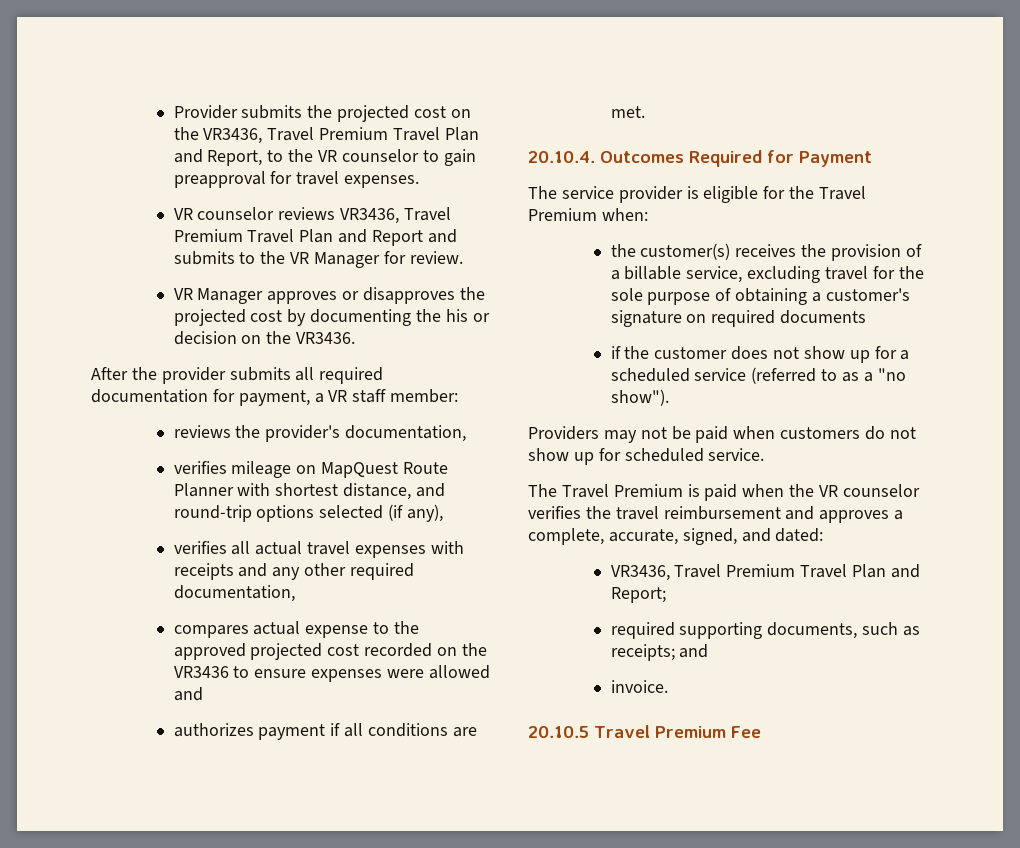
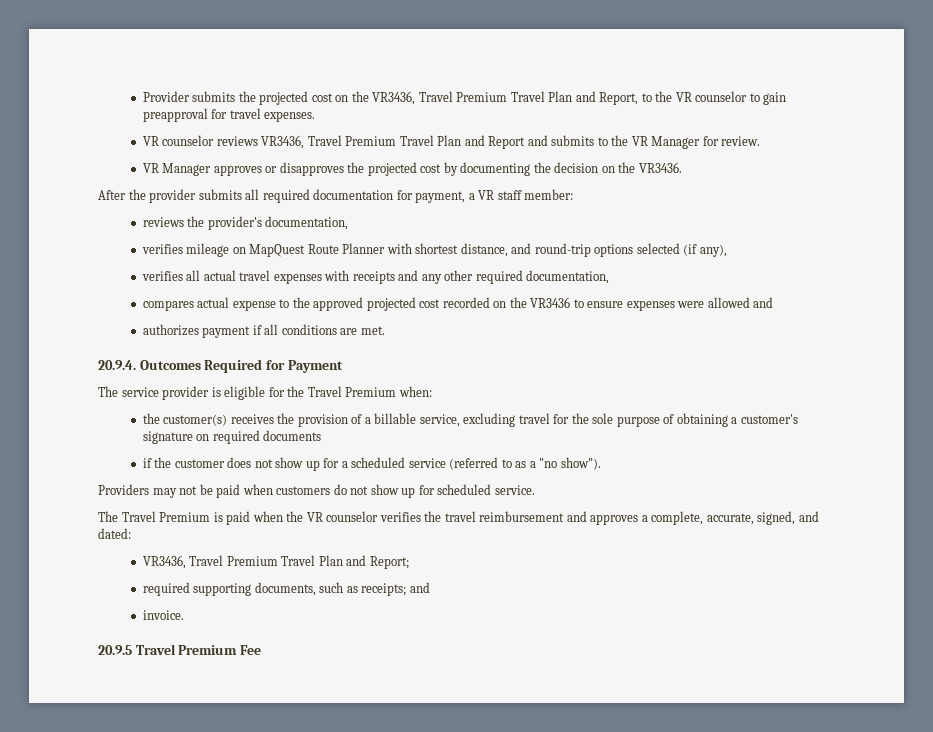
- VR Manager approves or disapproves the projected cost by documenting the his or decision on the VR3436.
+ VR Manager approves or disapproves the projected cost by documenting the decision on the VR3436.
- 20.10.4. Outcomes Required for Payment
+ 20.9.4. Outcomes Required for Payment
- 20.10.5 Travel Premium Fee
+ 20.9.5 Travel Premium Fee

